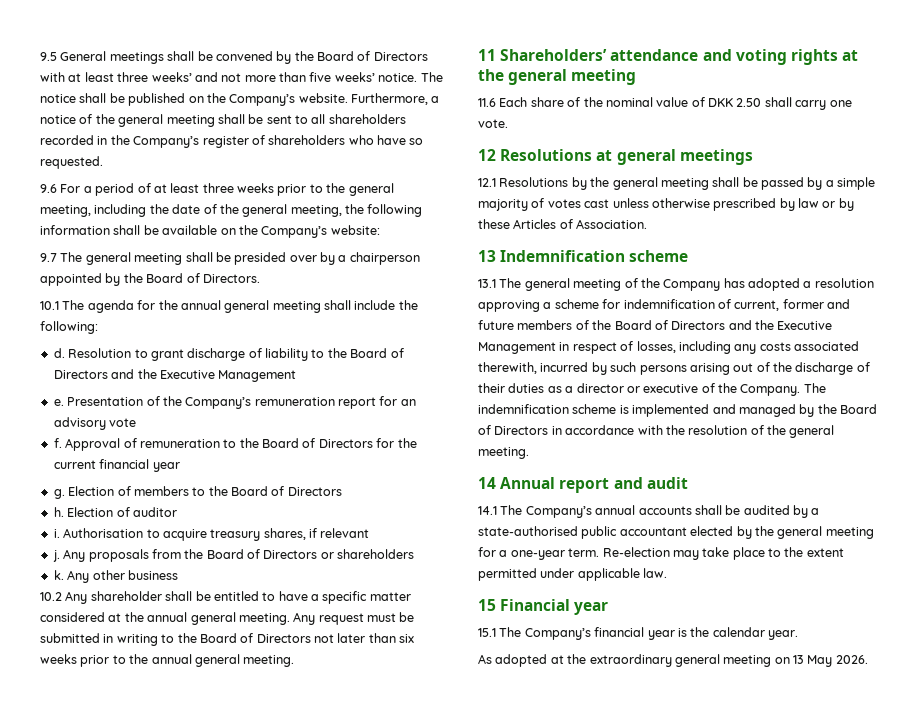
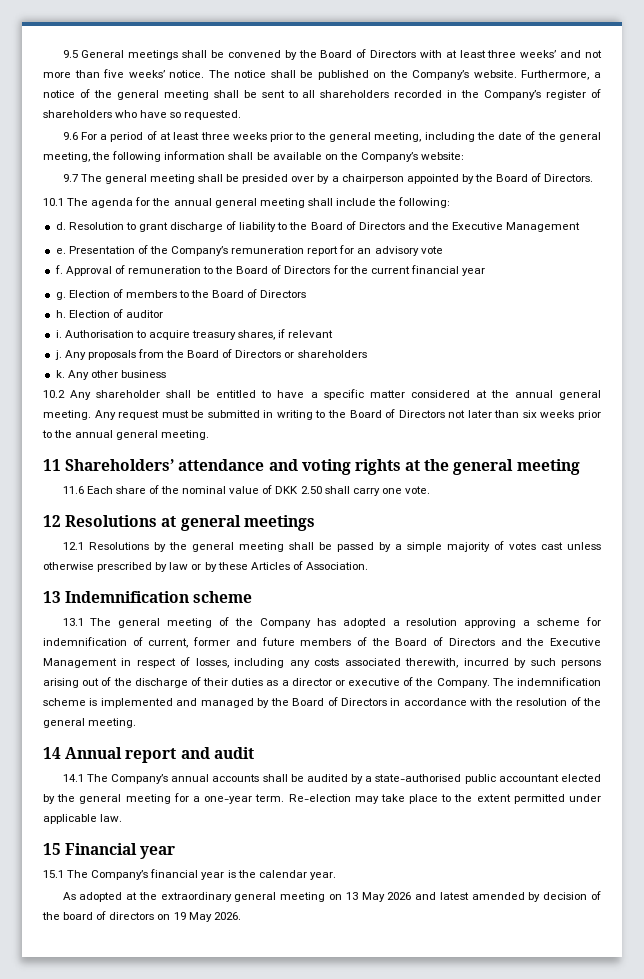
- As adopted at the extraordinary general meeting on 13 May 2026.
+ As adopted at the extraordinary general meeting on 13 May 2026 and latest amended by decision of the board of directors on 19 May 2026.

